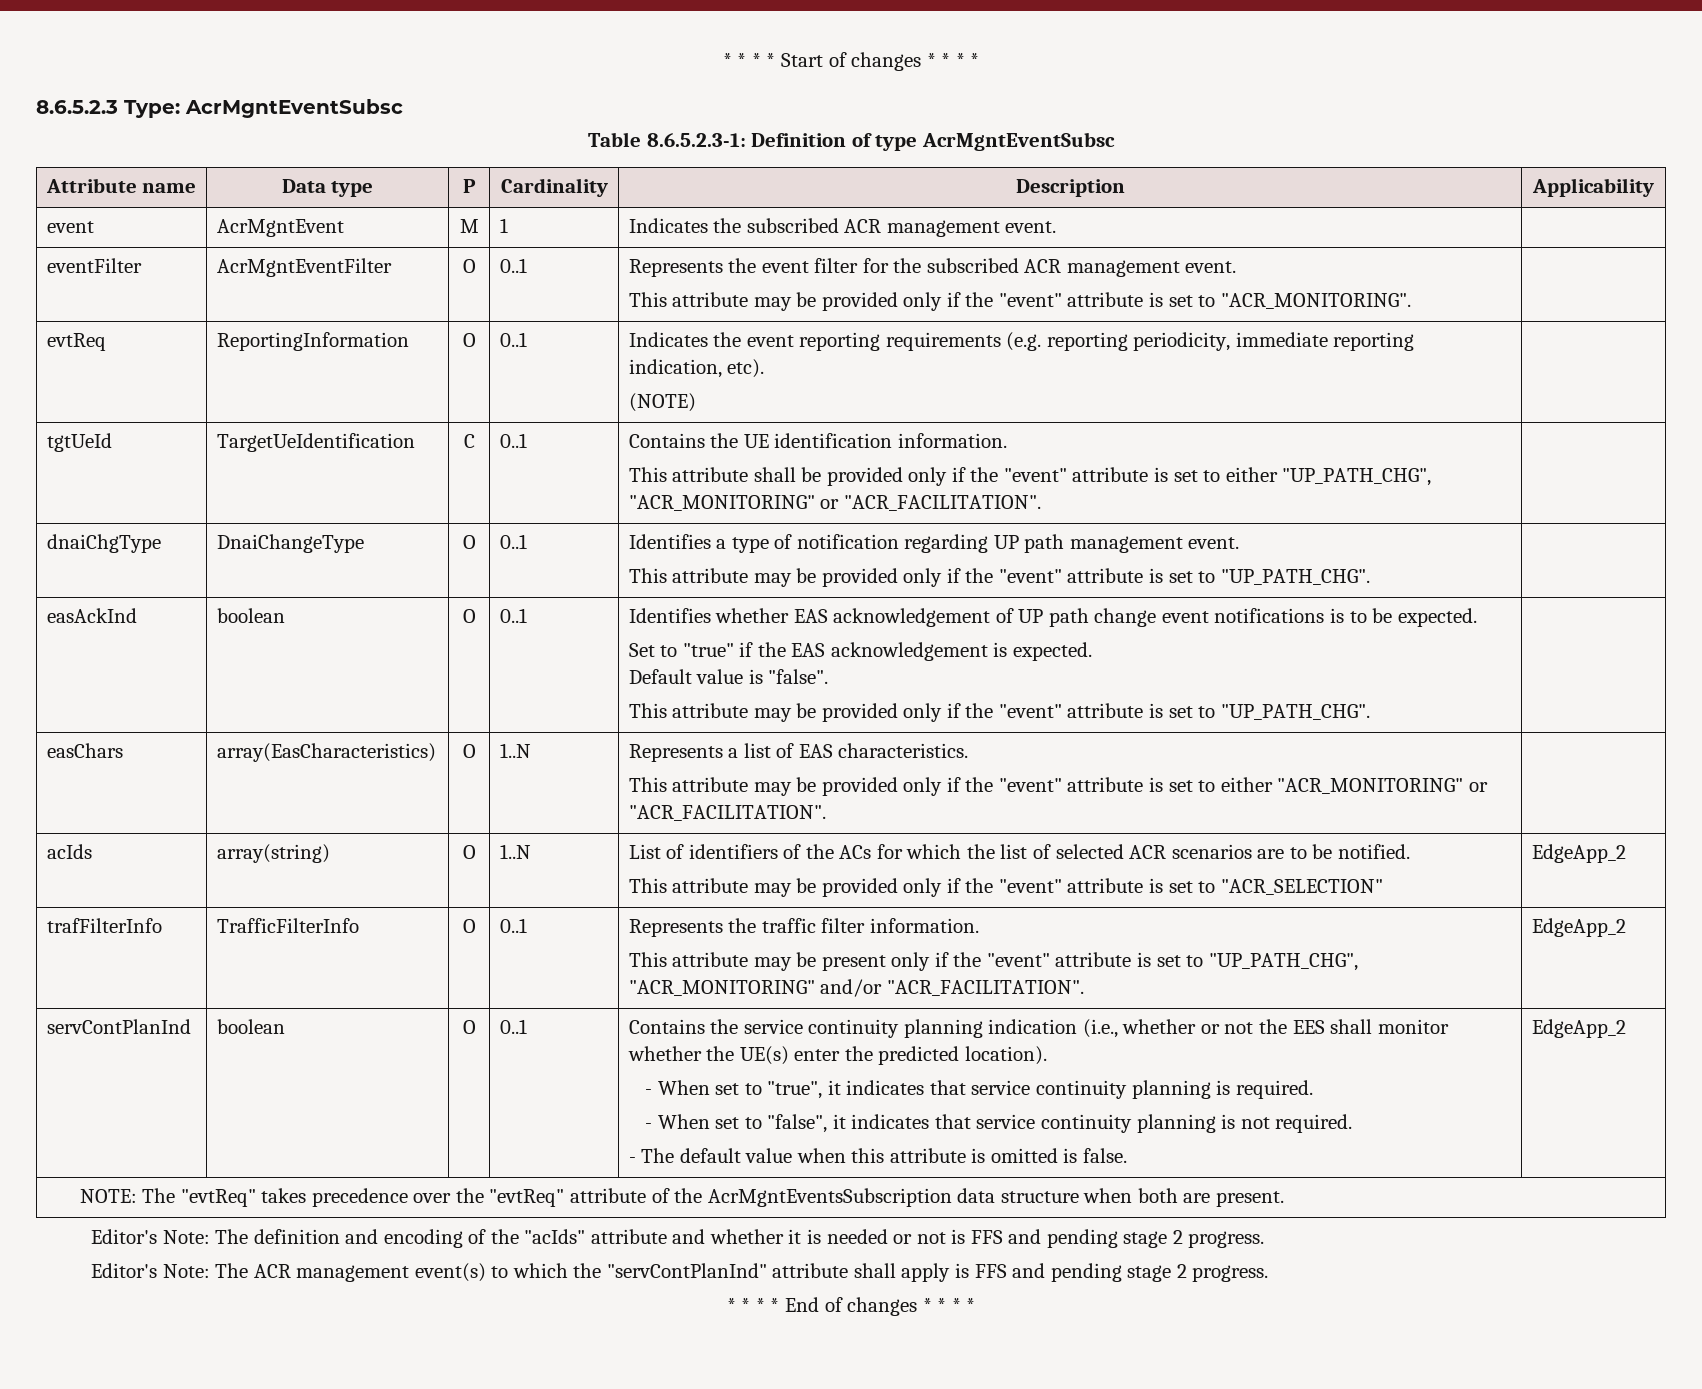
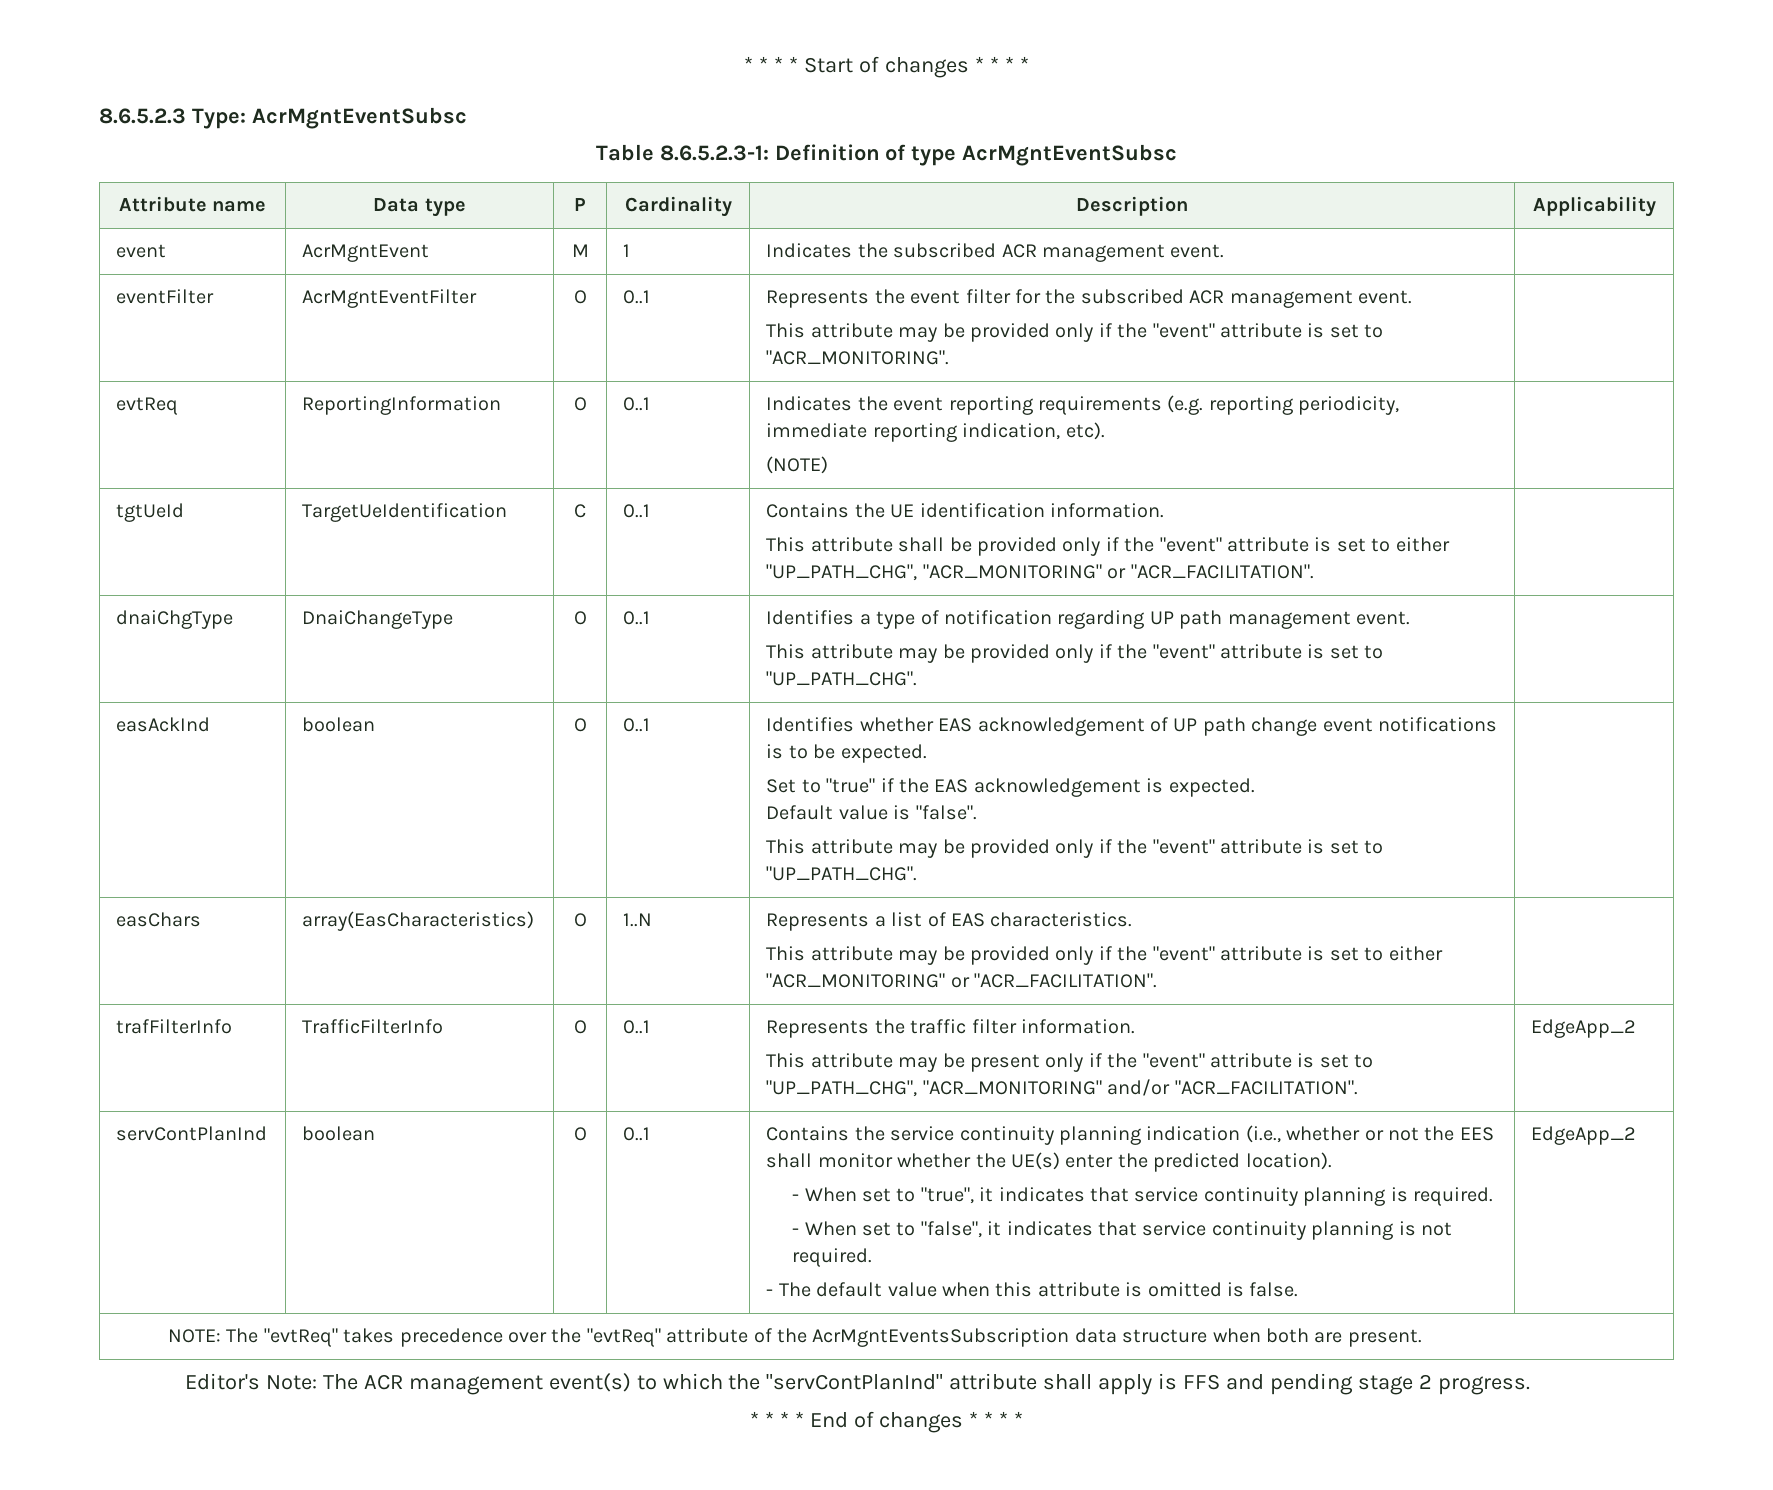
- acIds | array(string) | O | 1..N | List of identifiers of the ACs for which the list of selected ACR scenarios are to be notified.
- This attribute may be provided only if the "event" attribute is set to "ACR_SELECTION" | EdgeApp_2
- Editor's Note: The definition and encoding of the "acIds" attribute and whether it is needed or not is FFS and pending stage 2 progress.

